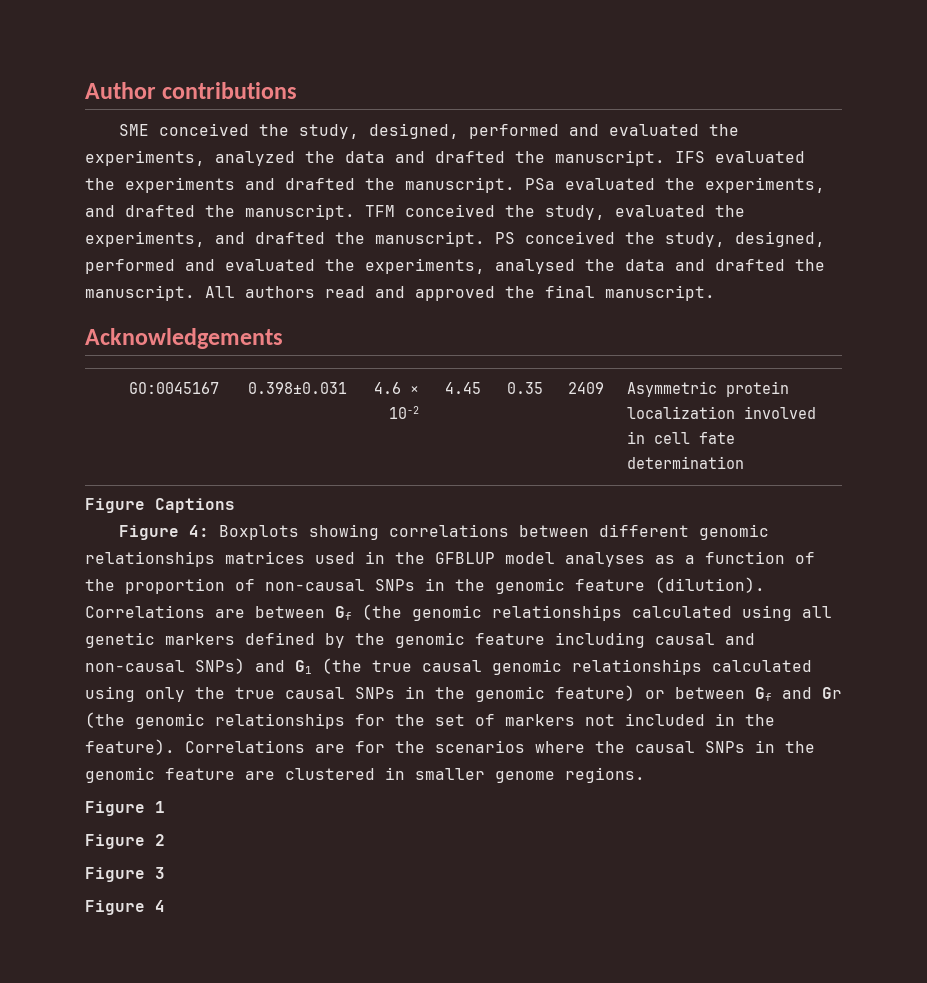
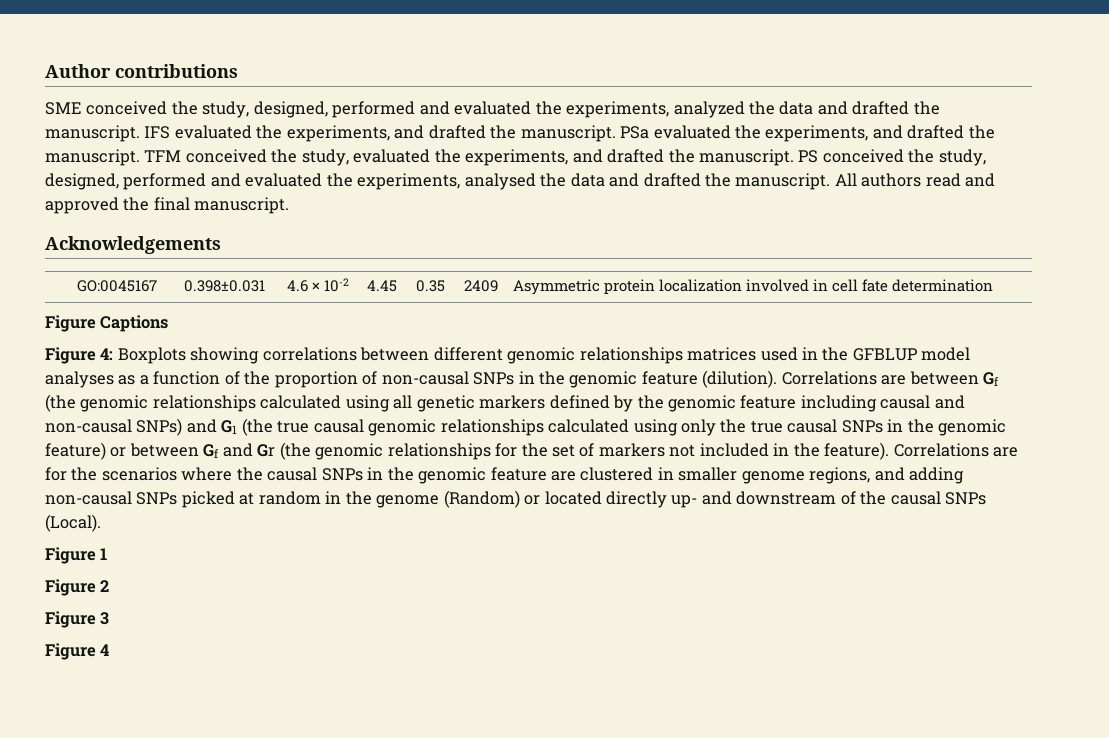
- IFS evaluated the experiments and drafted the manuscript.
+ IFS evaluated the experiments, and drafted the manuscript.
- Correlations are for the scenarios where the causal SNPs in the genomic feature are clustered in smaller genome regions.
+ Correlations are for the scenarios where the causal SNPs in the genomic feature are clustered in smaller genome regions, and adding non-causal SNPs picked at random in the genome (Random) or located directly up- and downstream of the causal SNPs (Local).

